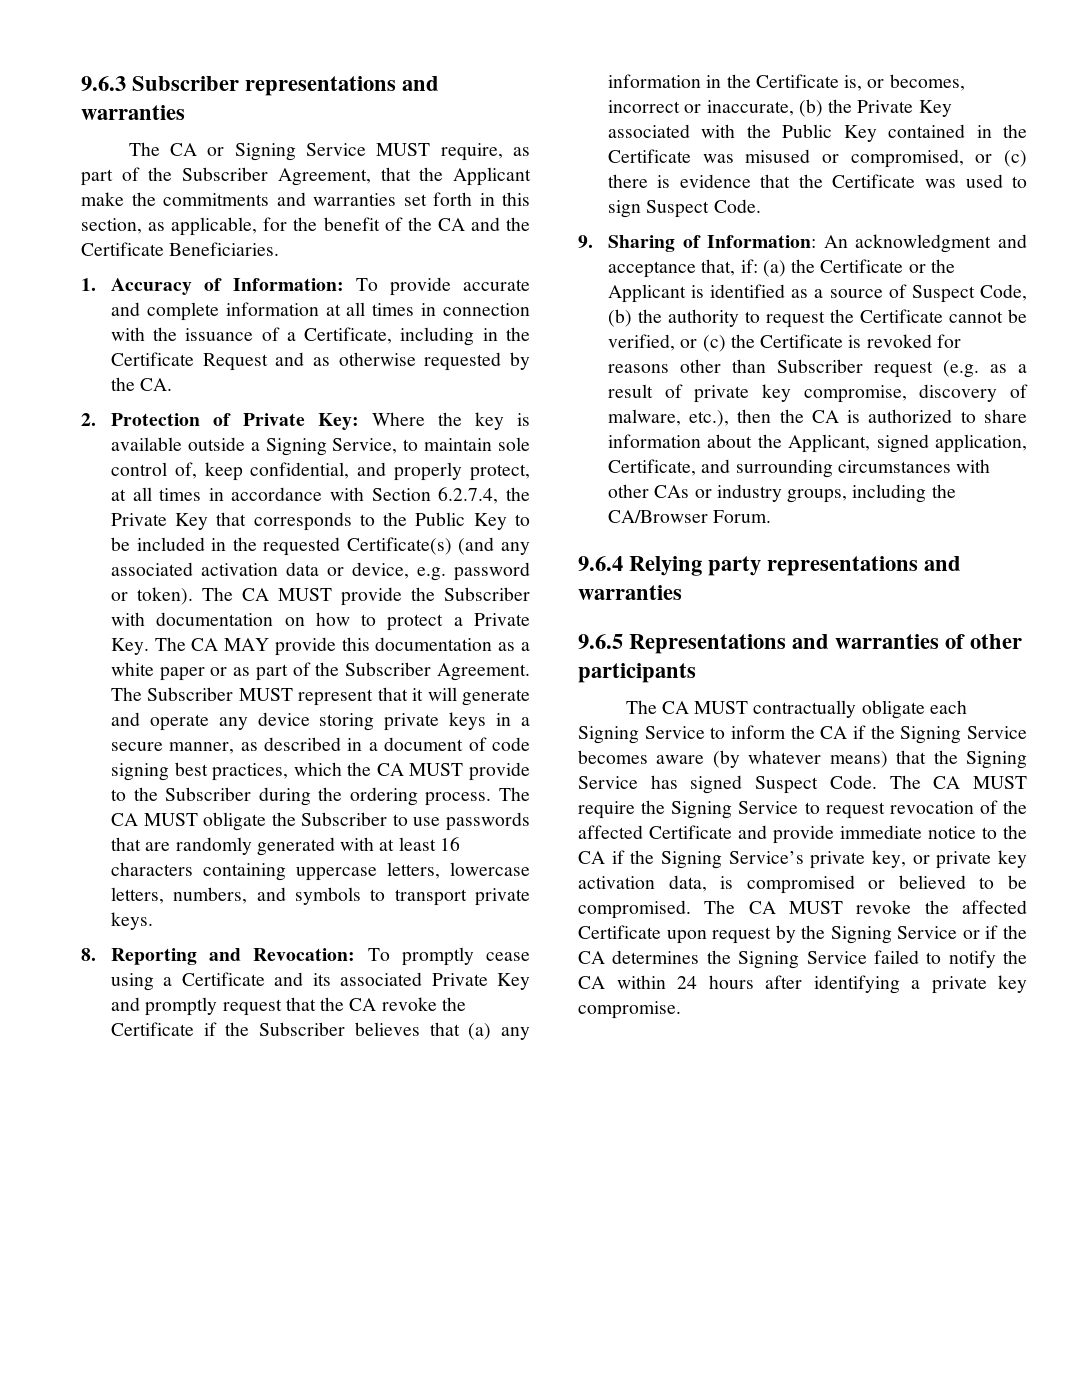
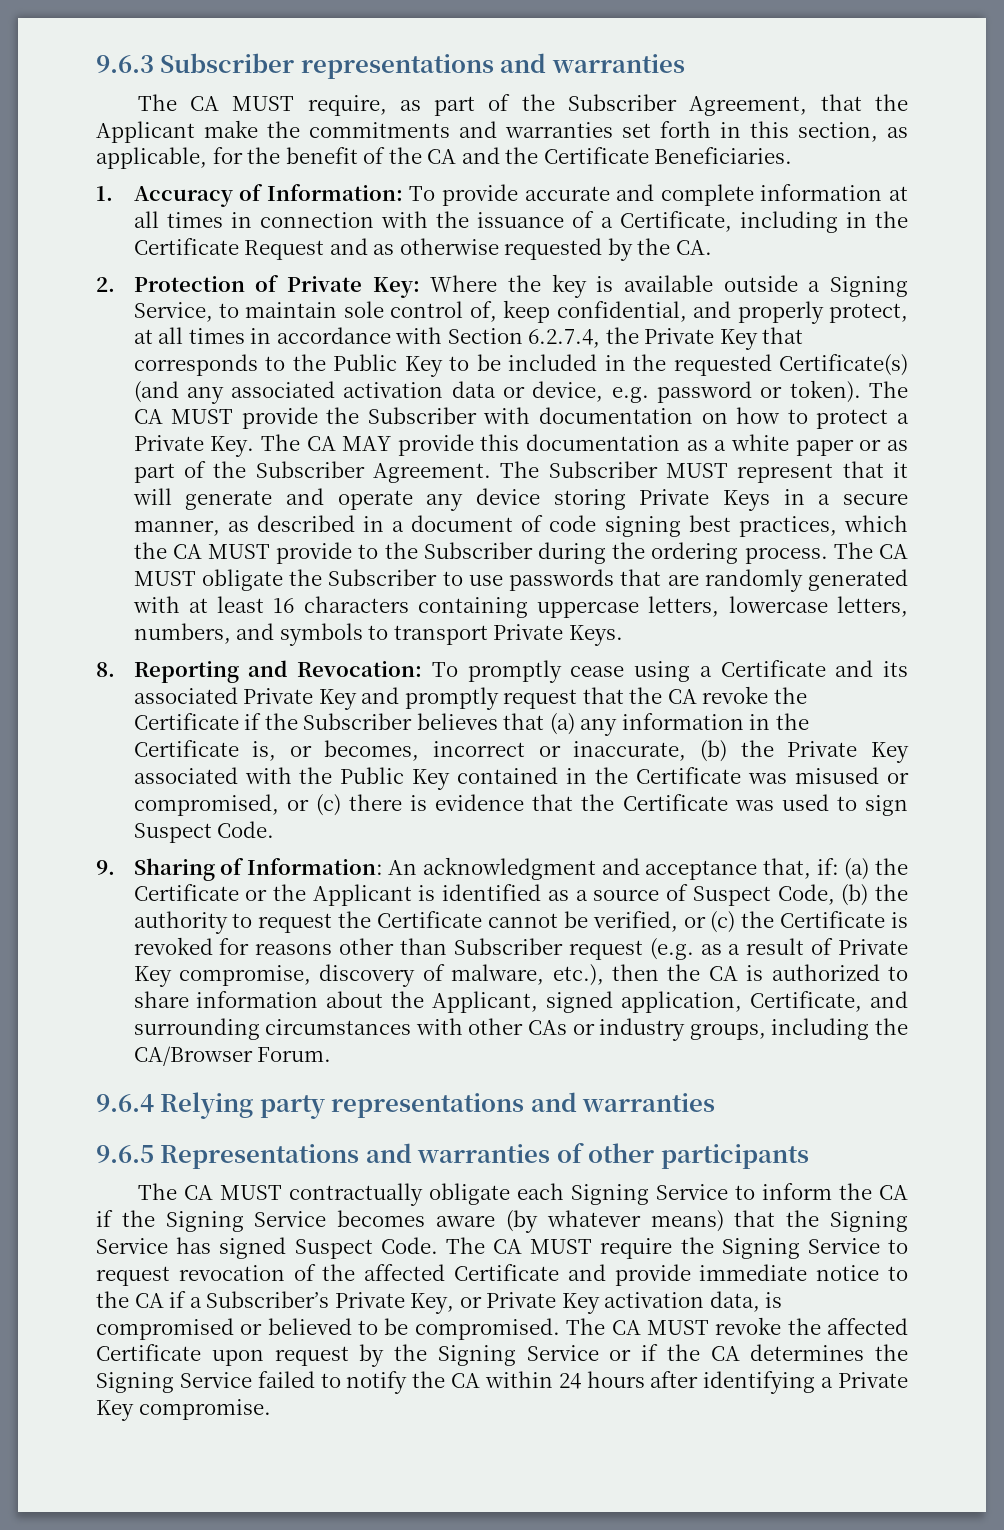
- The CA or Signing Service MUST require, as part of the Subscriber Agreement, that the Applicant make the commitments and warranties set forth in this section, as applicable, for the benefit of the CA and the Certificate Beneficiaries.
+ The CA MUST require, as part of the Subscriber Agreement, that the Applicant make the commitments and warranties set forth in this section, as applicable, for the benefit of the CA and the Certificate Beneficiaries.
- The Subscriber MUST represent that it will generate and operate any device storing private keys in a secure manner, as described in a document of code signing best practices, which the CA MUST provide to the Subscriber during the ordering process.
+ The Subscriber MUST represent that it will generate and operate any device storing Private Keys in a secure manner, as described in a document of code signing best practices, which the CA MUST provide to the Subscriber during the ordering process.
- The CA MUST obligate the Subscriber to use passwords that are randomly generated with at least 16 characters containing uppercase letters, lowercase letters, numbers, and symbols to transport private keys.
+ The CA MUST obligate the Subscriber to use passwords that are randomly generated with at least 16 characters containing uppercase letters, lowercase letters, numbers, and symbols to transport Private Keys.
- (a) the Certificate or the Applicant is identified as a source of Suspect Code, (b) the authority to request the Certificate cannot be verified, or (c) the Certificate is revoked for reasons other than Subscriber request (e.g. as a result of private key compromise, discovery of malware, etc.), then the CA is authorized to share information about the Applicant, signed application, Certificate, and surrounding circumstances with other CAs or industry groups, including the CA/Browser Forum.
+ (a) the Certificate or the Applicant is identified as a source of Suspect Code, (b) the authority to request the Certificate cannot be verified, or (c) the Certificate is revoked for reasons other than Subscriber request (e.g. as a result of Private Key compromise, discovery of malware, etc.), then the CA is authorized to share information about the Applicant, signed application, Certificate, and surrounding circumstances with other CAs or industry groups, including the CA/Browser Forum.
- The CA MUST require the Signing Service to request revocation of the affected Certificate and provide immediate notice to the CA if the Signing Service’s private key, or private key activation data, is compromised or believed to be compromised.
+ The CA MUST require the Signing Service to request revocation of the affected Certificate and provide immediate notice to the CA if a Subscriber’s Private Key, or Private Key activation data, is compromised or believed to be compromised.
- The CA MUST revoke the affected Certificate upon request by the Signing Service or if the CA determines the Signing Service failed to notify the CA within 24 hours after identifying a private key compromise.
+ The CA MUST revoke the affected Certificate upon request by the Signing Service or if the CA determines the Signing Service failed to notify the CA within 24 hours after identifying a Private Key compromise.

